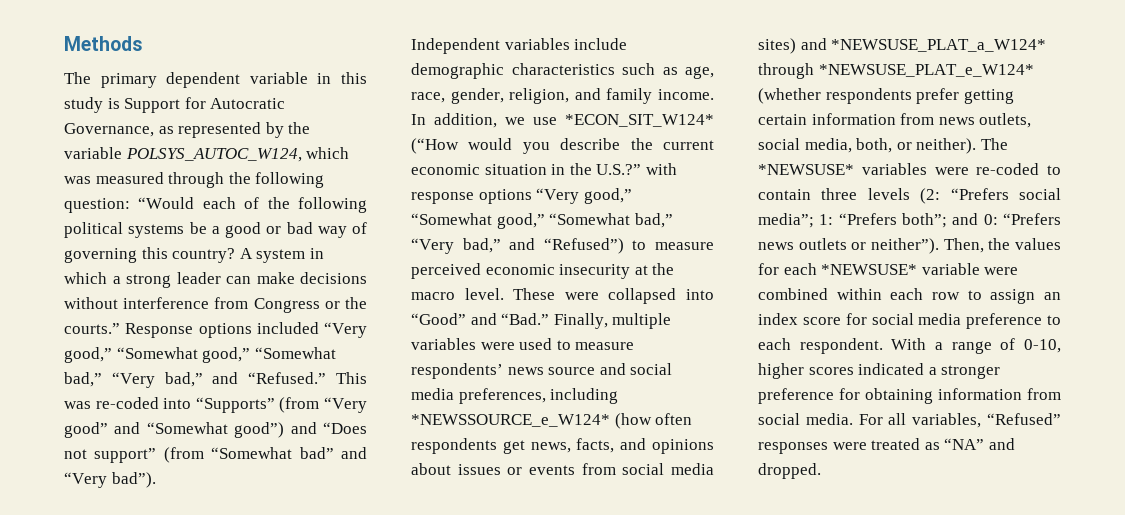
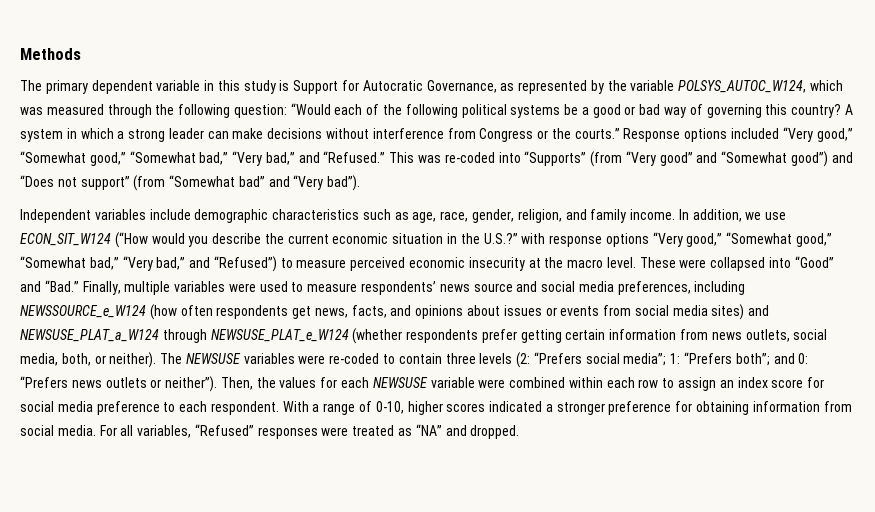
- In addition, we use *ECON_SIT_W124* (“How would you describe the current economic situation in the U.S.?” with response options “Very good,” “Somewhat good,” “Somewhat bad,” “Very bad,” and “Refused”) to measure perceived economic insecurity at the macro level.
+ In addition, we use ECON_SIT_W124 (“How would you describe the current economic situation in the U.S.?” with response options “Very good,” “Somewhat good,” “Somewhat bad,” “Very bad,” and “Refused”) to measure perceived economic insecurity at the macro level.
- These were collapsed into “Good” and “Bad.” Finally, multiple variables were used to measure respondents’ news source and social media preferences, including *NEWSSOURCE_e_W124* (how often respondents get news, facts, and opinions about issues or events from social media sites) and *NEWSUSE_PLAT_a_W124* through *NEWSUSE_PLAT_e_W124* (whether respondents prefer getting certain information from news outlets, social media, both, or neither).
+ These were collapsed into “Good” and “Bad.” Finally, multiple variables were used to measure respondents’ news source and social media preferences, including NEWSSOURCE_e_W124 (how often respondents get news, facts, and opinions about issues or events from social media sites) and NEWSUSE_PLAT_a_W124 through NEWSUSE_PLAT_e_W124 (whether respondents prefer getting certain information from news outlets, social media, both, or neither).
- The *NEWSUSE* variables were re-coded to contain three levels (2: “Prefers social media”; 1: “Prefers both”; and 0: “Prefers news outlets or neither”).
+ The NEWSUSE variables were re-coded to contain three levels (2: “Prefers social media”; 1: “Prefers both”; and 0: “Prefers news outlets or neither”).
- Then, the values for each *NEWSUSE* variable were combined within each row to assign an index score for social media preference to each respondent.
+ Then, the values for each NEWSUSE variable were combined within each row to assign an index score for social media preference to each respondent.

